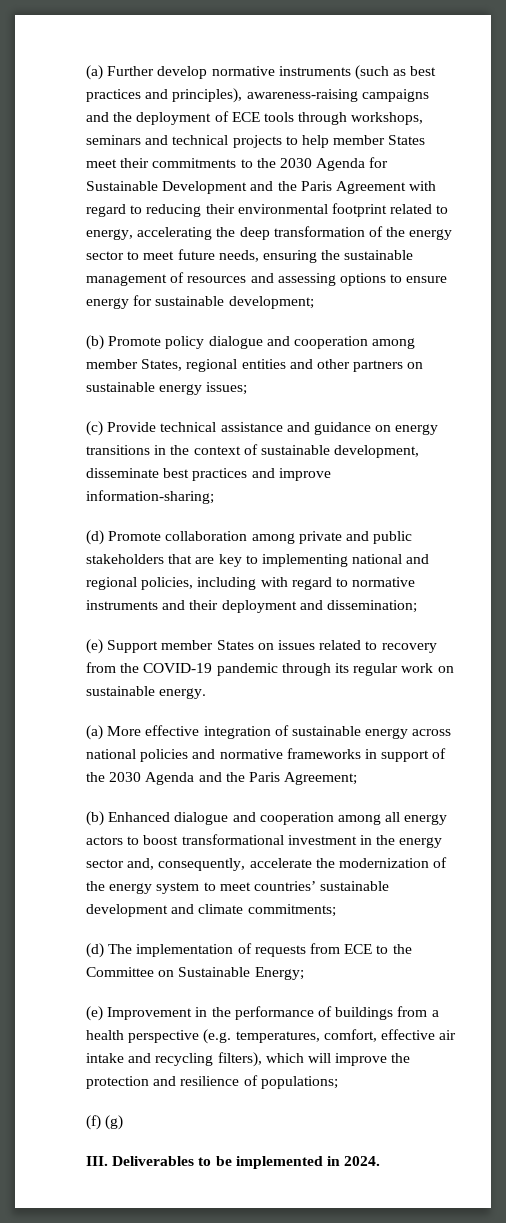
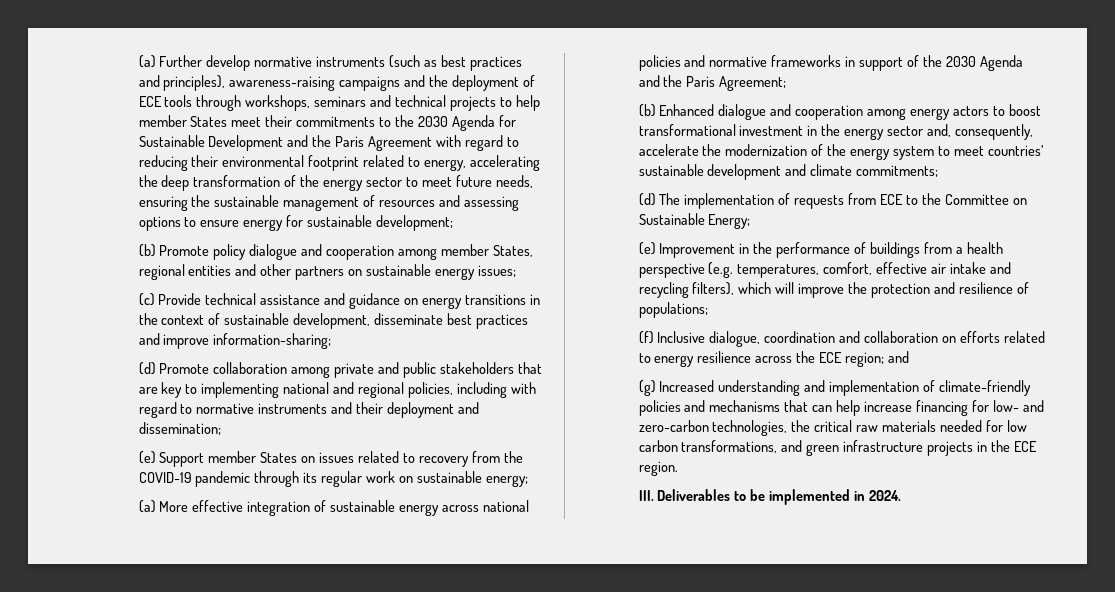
- (e) Support member States on issues related to recovery from the COVID-19 pandemic through its regular work on sustainable energy.
+ (e) Support member States on issues related to recovery from the COVID-19 pandemic through its regular work on sustainable energy;
- (b) Enhanced dialogue and cooperation among all energy actors to boost transformational investment in the energy sector and, consequently, accelerate the modernization of the energy system to meet countries’ sustainable development and climate commitments;
+ (b) Enhanced dialogue and cooperation among energy actors to boost transformational investment in the energy sector and, consequently, accelerate the modernization of the energy system to meet countries’ sustainable development and climate commitments;
- (f) (g)
+ (f) Inclusive dialogue, coordination and collaboration on efforts related to energy resilience across the ECE region; and
+ (g) Increased understanding and implementation of climate-friendly policies and mechanisms that can help increase financing for low- and zero-carbon technologies, the critical raw materials needed for low carbon transformations, and green infrastructure projects in the ECE region.

